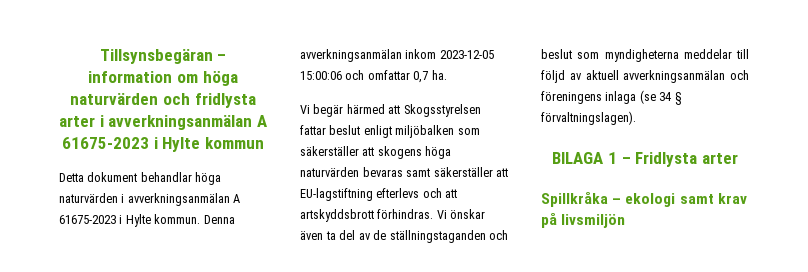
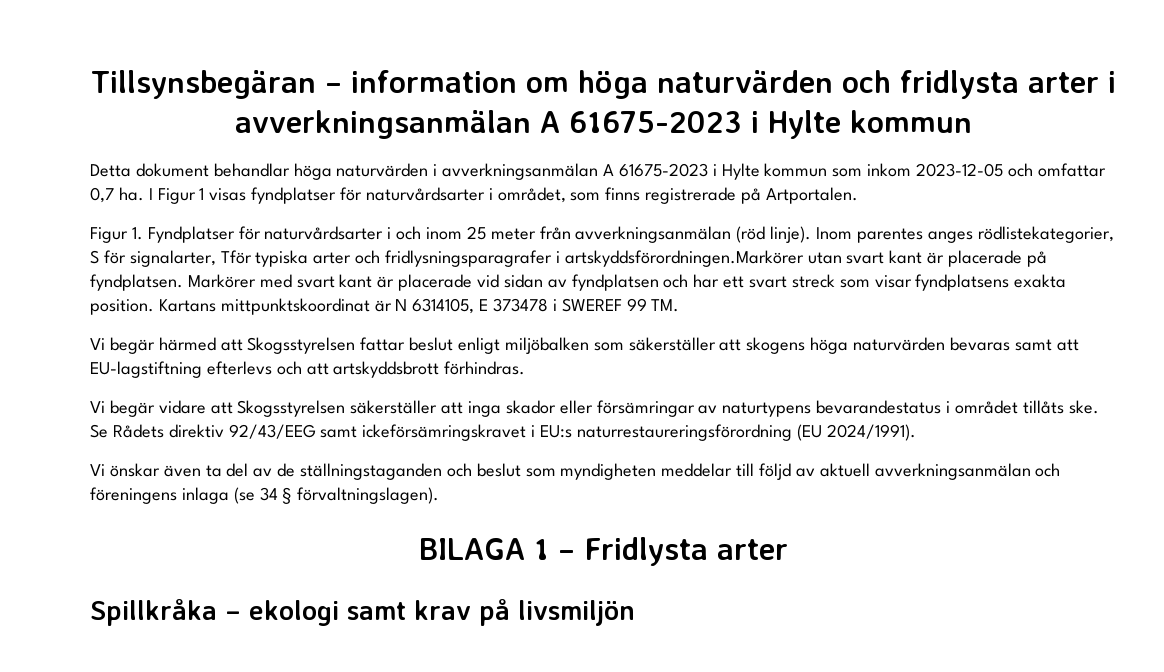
- Detta dokument behandlar höga naturvärden i avverkningsanmälan A 61675-2023 i Hylte kommun. Denna avverkningsanmälan inkom 2023-12-05 15:00:06 och omfattar 0,7 ha.
+ Detta dokument behandlar höga naturvärden i avverkningsanmälan A 61675-2023 i Hylte kommun som inkom 2023-12-05 och omfattar 0,7 ha. I Figur 1 visas fyndplatser för naturvårdsarter i området, som finns registrerade på Artportalen.
+ Figur 1. Fyndplatser för naturvårdsarter i och inom 25 meter från avverkningsanmälan (röd linje). Inom parentes anges rödlistekategorier, S för signalarter, Tför typiska arter och fridlysningsparagrafer i artskyddsförordningen.Markörer utan svart kant är placerade på fyndplatsen. Markörer med svart kant är placerade vid sidan av fyndplatsen och har ett svart streck som visar fyndplatsens exakta position. Kartans mittpunktskoordinat är N 6314105, E 373478 i SWEREF 99 TM.
- Vi begär härmed att Skogsstyrelsen fattar beslut enligt miljöbalken som säkerställer att skogens höga naturvärden bevaras samt säkerställer att EU-lagstiftning efterlevs och att artskyddsbrott förhindras. Vi önskar även ta del av de ställningstaganden och beslut som myndigheterna meddelar till följd av aktuell avverkningsanmälan och föreningens inlaga (se 34 § förvaltningslagen).
+ Vi begär härmed att Skogsstyrelsen fattar beslut enligt miljöbalken som säkerställer att skogens höga naturvärden bevaras samt att EU-lagstiftning efterlevs och att artskyddsbrott förhindras.
+ Vi begär vidare att Skogsstyrelsen säkerställer att inga skador eller försämringar av naturtypens bevarandestatus i området tillåts ske. Se Rådets direktiv 92/43/EEG samt ickeförsämringskravet i EU:s naturrestaureringsförordning (EU 2024/1991).
+ Vi önskar även ta del av de ställningstaganden och beslut som myndigheten meddelar till följd av aktuell avverkningsanmälan och föreningens inlaga (se 34 § förvaltningslagen).

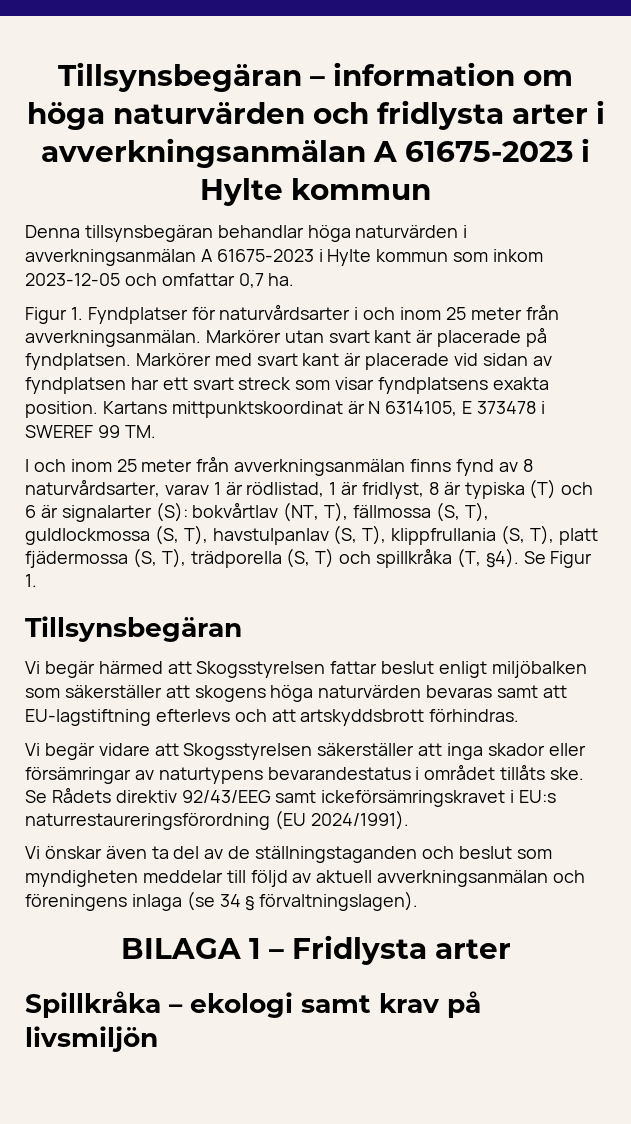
- Detta dokument behandlar höga naturvärden i avverkningsanmälan A 61675-2023 i Hylte kommun som inkom 2023-12-05 och omfattar 0,7 ha. I Figur 1 visas fyndplatser för naturvårdsarter i området, som finns registrerade på Artportalen.
+ Denna tillsynsbegäran behandlar höga naturvärden i avverkningsanmälan A 61675-2023 i Hylte kommun som inkom 2023-12-05 och omfattar 0,7 ha.
- Figur 1. Fyndplatser för naturvårdsarter i och inom 25 meter från avverkningsanmälan (röd linje). Inom parentes anges rödlistekategorier, S för signalarter, Tför typiska arter och fridlysningsparagrafer i artskyddsförordningen.Markörer utan svart kant är placerade på fyndplatsen.
+ Figur 1. Fyndplatser för naturvårdsarter i och inom 25 meter från avverkningsanmälan. Markörer utan svart kant är placerade på fyndplatsen.
- Markörer med svart kant är placerade vid sidan av fyndplatsen och har ett svart streck som visar fyndplatsens exakta position.
+ Markörer med svart kant är placerade vid sidan av fyndplatsen har ett svart streck som visar fyndplatsens exakta position.
+ I och inom 25 meter från avverkningsanmälan finns fynd av 8 naturvårdsarter, varav 1 är rödlistad, 1 är fridlyst, 8 är typiska (T) och 6 är signalarter (S): bokvårtlav (NT, T), fällmossa (S, T), guldlockmossa (S, T), havstulpanlav (S, T), klippfrullania (S, T), platt fjädermossa (S, T), trädporella (S, T) och spillkråka (T, §4). Se Figur 1.
+ Tillsynsbegäran

